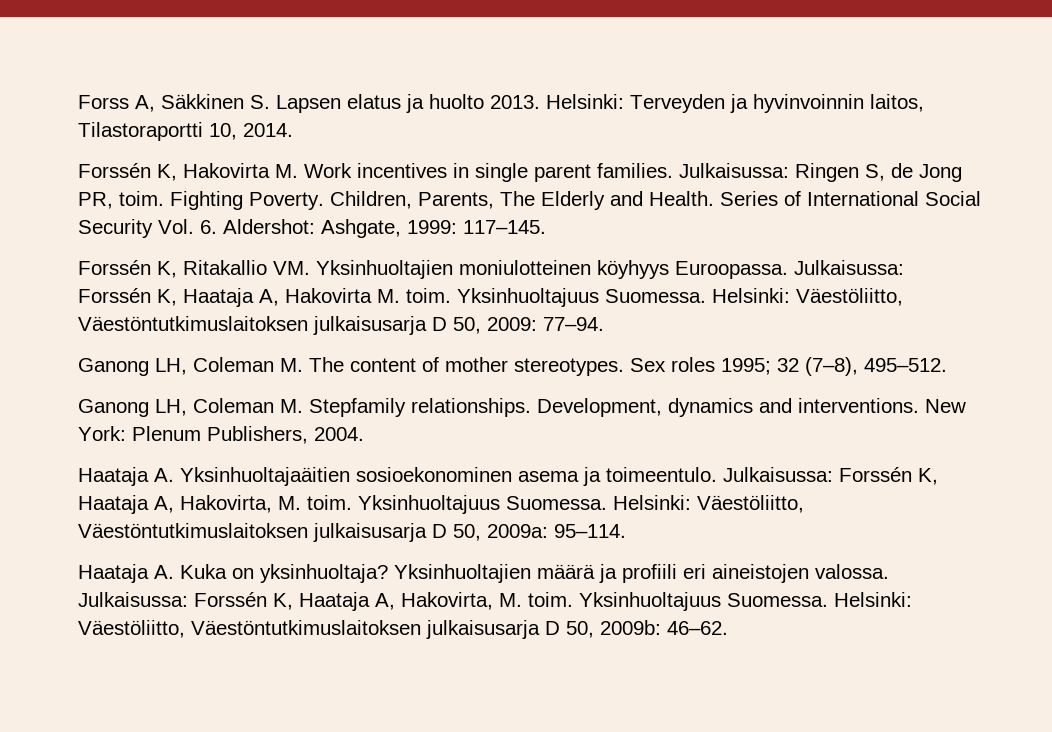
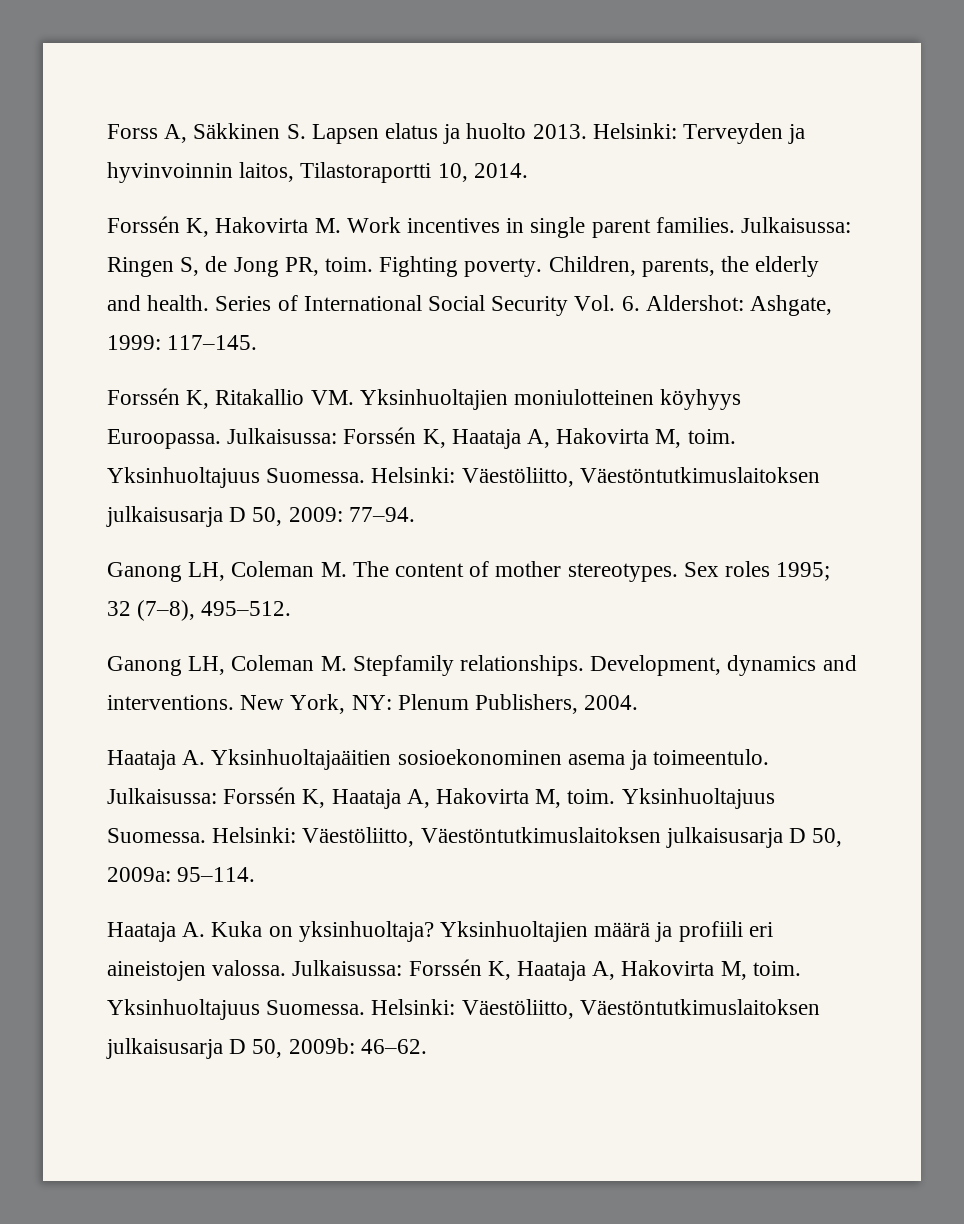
- Fighting Poverty. Children, Parents, The Elderly and Health.
+ Fighting poverty. Children, parents, the elderly and health.
- Forssén K, Ritakallio VM. Yksinhuoltajien moniulotteinen köyhyys Euroopassa. Julkaisussa: Forssén K, Haataja A, Hakovirta M. toim.
+ Forssén K, Ritakallio VM. Yksinhuoltajien moniulotteinen köyhyys Euroopassa. Julkaisussa: Forssén K, Haataja A, Hakovirta M, toim.
- New York: Plenum Publishers, 2004.
+ New York, NY: Plenum Publishers, 2004.
- Haataja A. Yksinhuoltajaäitien sosioekonominen asema ja toimeentulo. Julkaisussa: Forssén K, Haataja A, Hakovirta, M. toim.
+ Haataja A. Yksinhuoltajaäitien sosioekonominen asema ja toimeentulo. Julkaisussa: Forssén K, Haataja A, Hakovirta M, toim.
- Yksinhuoltajien määrä ja profiili eri aineistojen valossa. Julkaisussa: Forssén K, Haataja A, Hakovirta, M. toim.
+ Yksinhuoltajien määrä ja profiili eri aineistojen valossa. Julkaisussa: Forssén K, Haataja A, Hakovirta M, toim.

